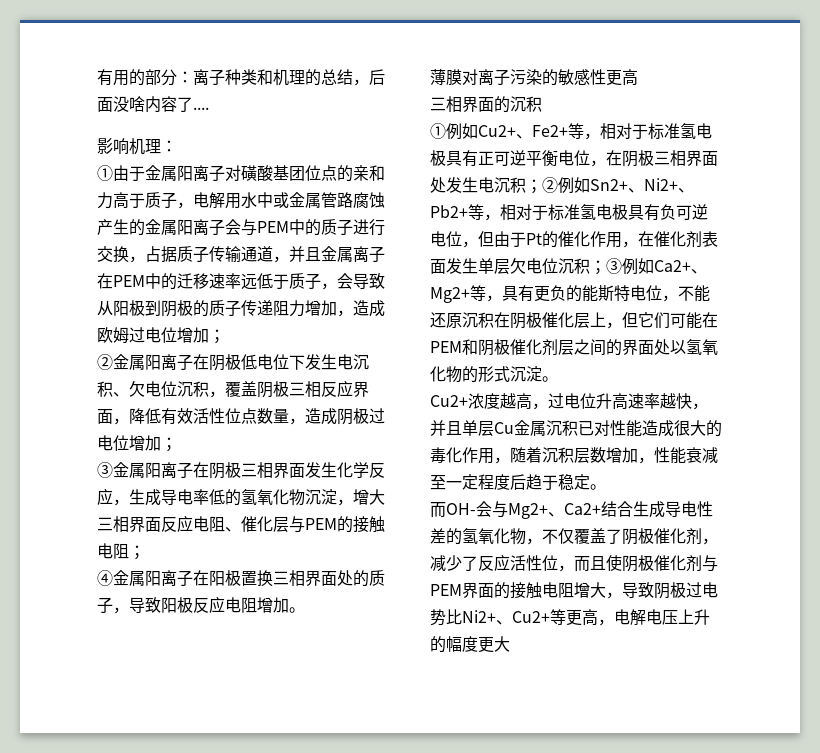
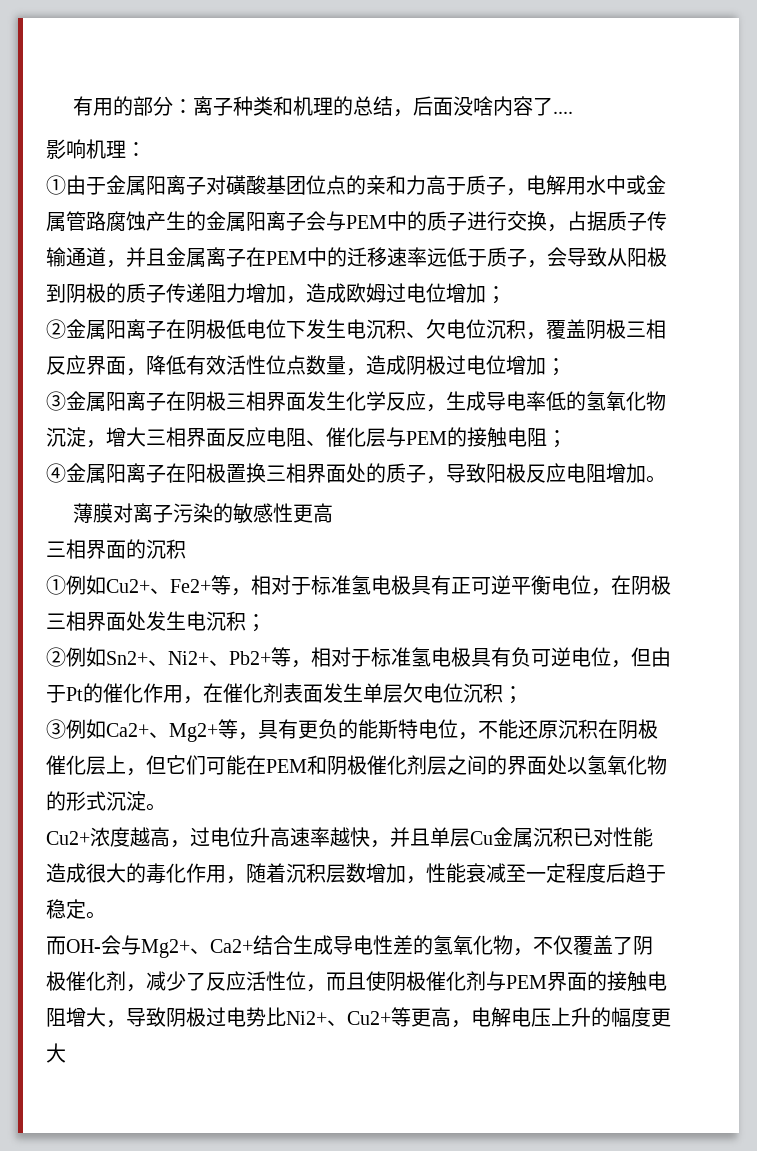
- ①例如Cu2+、Fe2+等，相对于标准氢电极具有正可逆平衡电位，在阴极三相界面处发生电沉积；②例如Sn2+、Ni2+、Pb2+等，相对于标准氢电极具有负可逆电位，但由于Pt的催化作用，在催化剂表面发生单层欠电位沉积；③例如Ca2+、Mg2+等，具有更负的能斯特电位，不能还原沉积在阴极催化层上，但它们可能在PEM和阴极催化剂层之间的界面处以氢氧化物的形式沉淀。
+ ①例如Cu2+、Fe2+等，相对于标准氢电极具有正可逆平衡电位，在阴极三相界面处发生电沉积；
+ ②例如Sn2+、Ni2+、Pb2+等，相对于标准氢电极具有负可逆电位，但由于Pt的催化作用，在催化剂表面发生单层欠电位沉积；
+ ③例如Ca2+、Mg2+等，具有更负的能斯特电位，不能还原沉积在阴极催化层上，但它们可能在PEM和阴极催化剂层之间的界面处以氢氧化物的形式沉淀。

